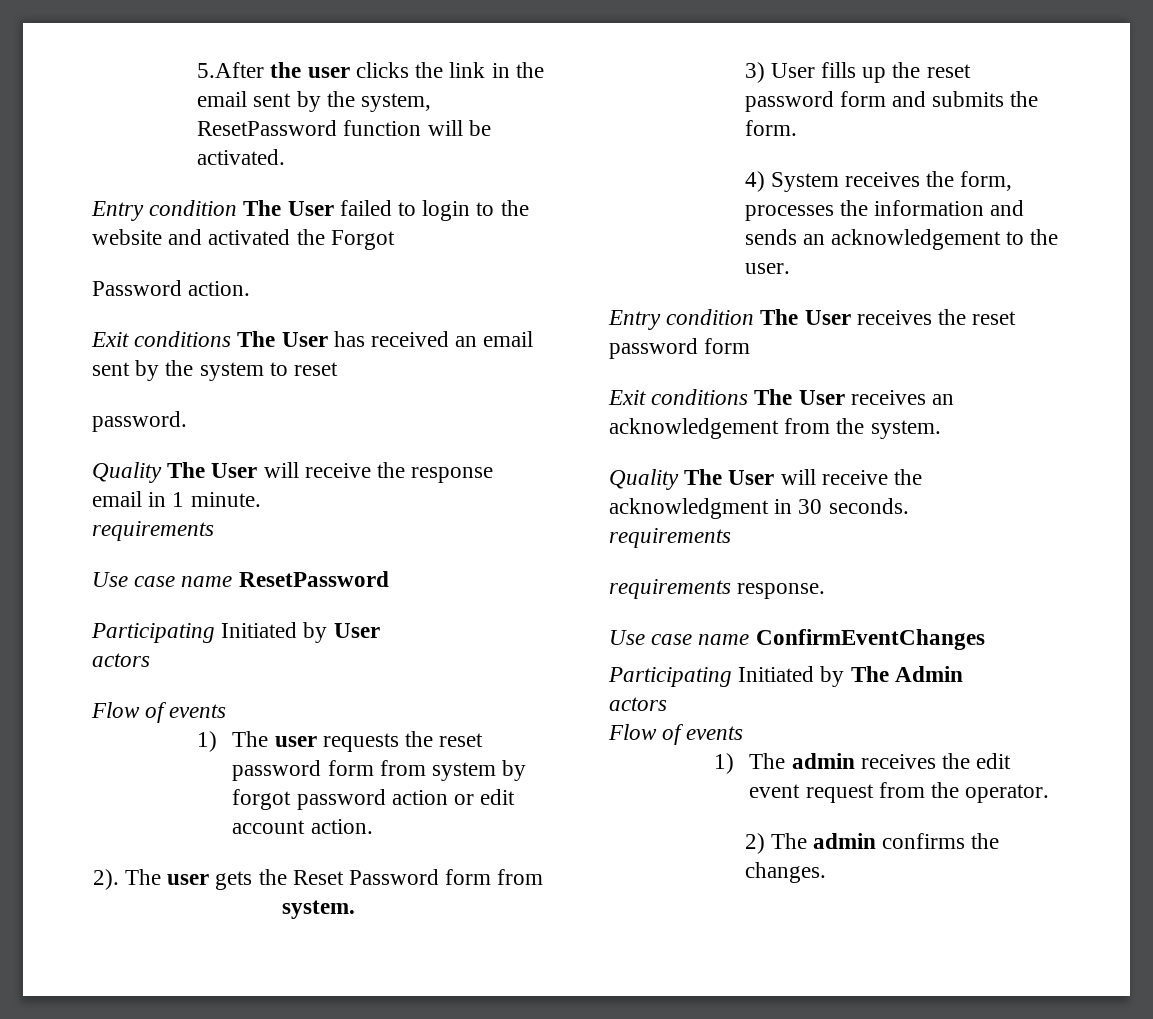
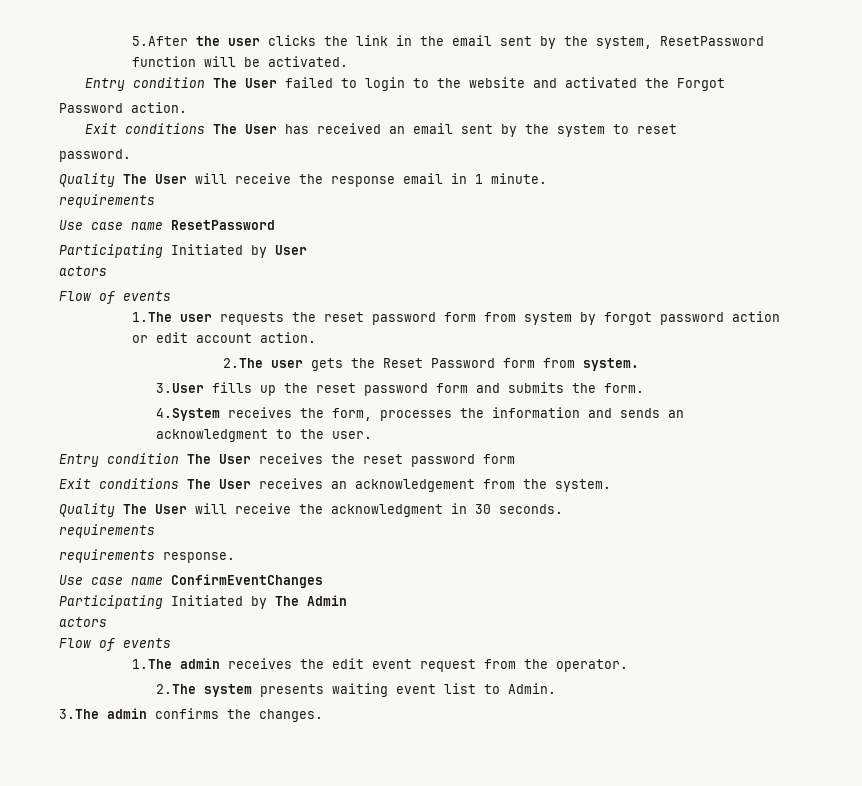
- 1) The user requests the reset password form from system by forgot password action or edit account action.
+ 1.The user requests the reset password form from system by forgot password action or edit account action.
- 2). The user gets the Reset Password form from system.
+ 2.The user gets the Reset Password form from system.
- 3) User fills up the reset password form and submits the form.
+ 3.User fills up the reset password form and submits the form.
- 4) System receives the form, processes the information and sends an acknowledgement to the user.
+ 4.System receives the form, processes the information and sends an acknowledgment to the user.
- 1) The admin receives the edit event request from the operator.
+ 1.The admin receives the edit event request from the operator.
- 2) The admin confirms the changes.
+ 2.The system presents waiting event list to Admin.
+ 3.The admin confirms the changes.

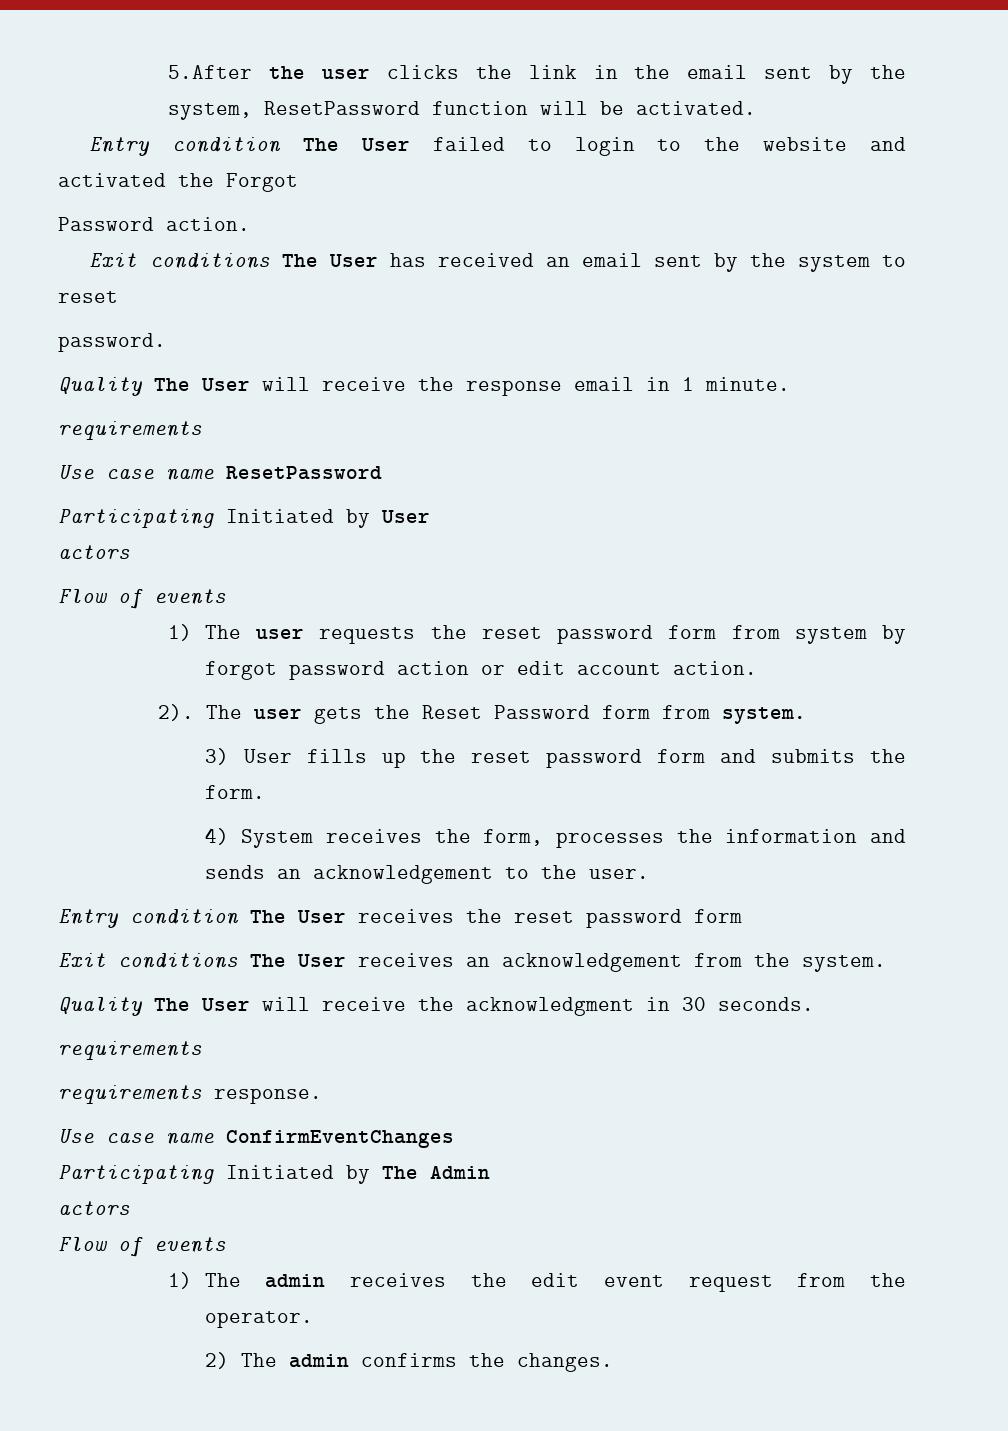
- 1.The user requests the reset password form from system by forgot password action or edit account action.
+ 1) The user requests the reset password form from system by forgot password action or edit account action.
- 2.The user gets the Reset Password form from system.
+ 2). The user gets the Reset Password form from system.
- 3.User fills up the reset password form and submits the form.
+ 3) User fills up the reset password form and submits the form.
- 4.System receives the form, processes the information and sends an acknowledgment to the user.
+ 4) System receives the form, processes the information and sends an acknowledgement to the user.
- 1.The admin receives the edit event request from the operator.
+ 1) The admin receives the edit event request from the operator.
- 2.The system presents waiting event list to Admin.
- 3.The admin confirms the changes.
+ 2) The admin confirms the changes.

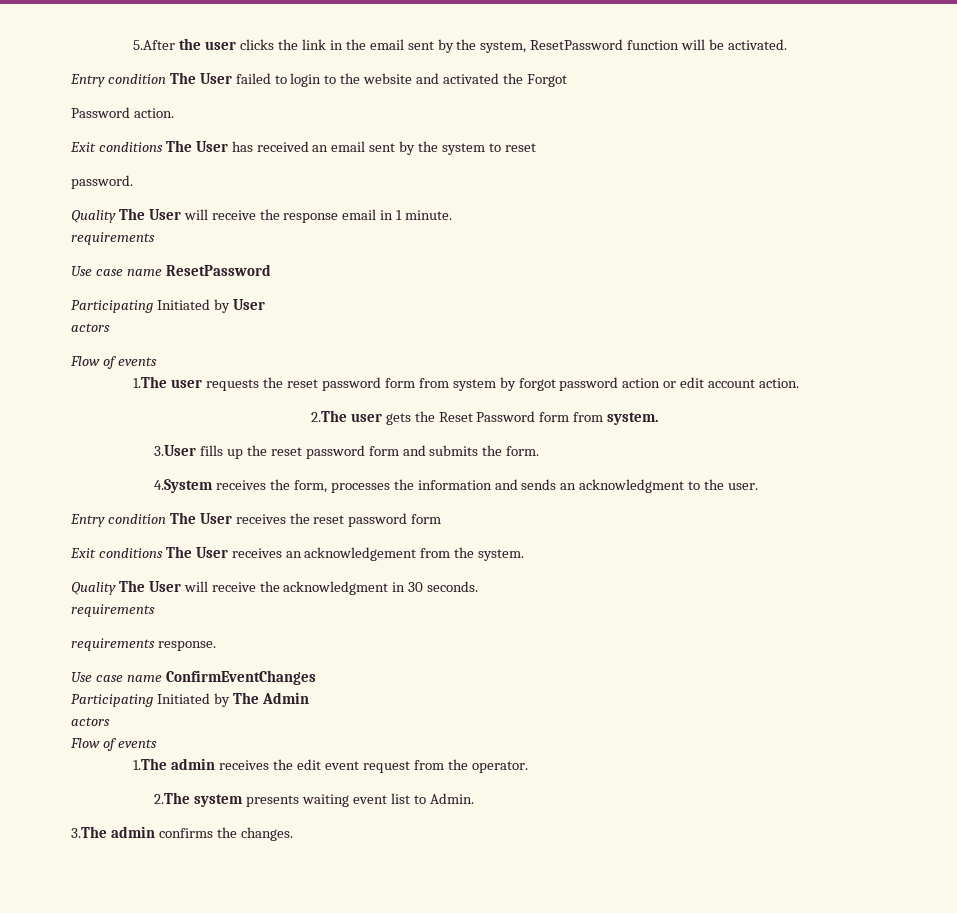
- 1) The user requests the reset password form from system by forgot password action or edit account action.
+ 1.The user requests the reset password form from system by forgot password action or edit account action.
- 2). The user gets the Reset Password form from system.
+ 2.The user gets the Reset Password form from system.
- 3) User fills up the reset password form and submits the form.
+ 3.User fills up the reset password form and submits the form.
- 4) System receives the form, processes the information and sends an acknowledgement to the user.
+ 4.System receives the form, processes the information and sends an acknowledgment to the user.
- 1) The admin receives the edit event request from the operator.
+ 1.The admin receives the edit event request from the operator.
- 2) The admin confirms the changes.
+ 2.The system presents waiting event list to Admin.
+ 3.The admin confirms the changes.

